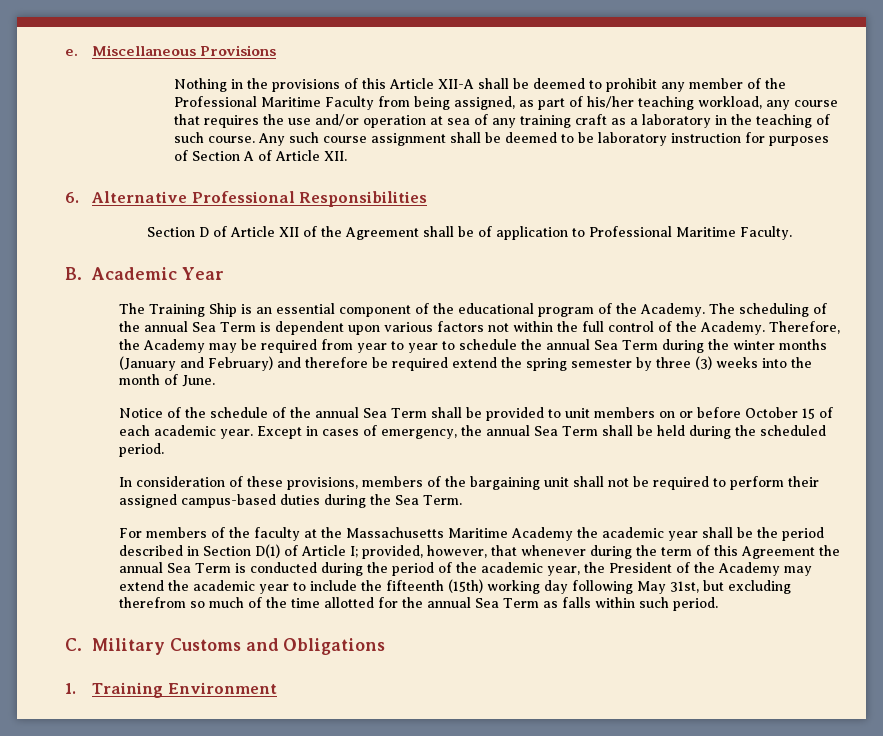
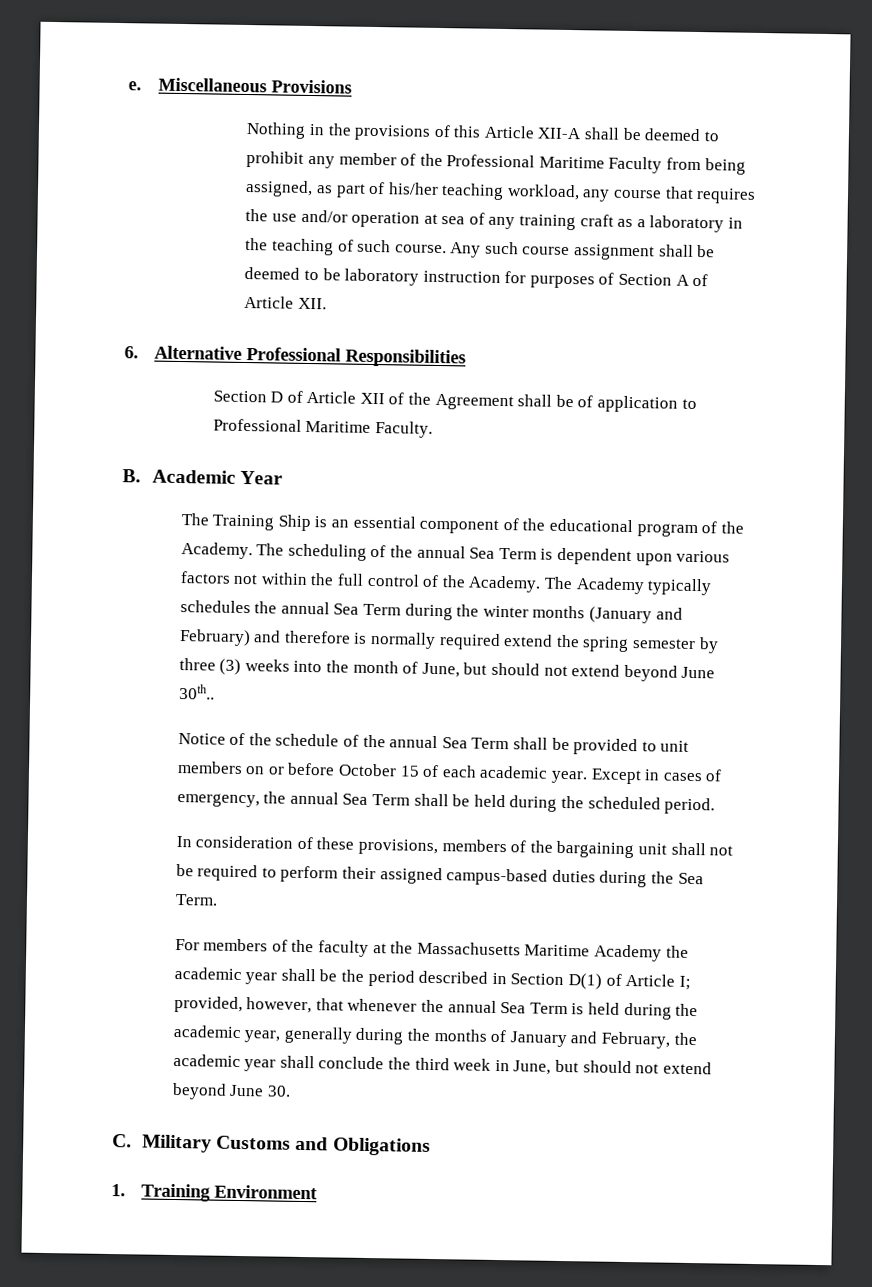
- Therefore, the Academy may be required from year to year to schedule the annual Sea Term during the winter months (January and February) and therefore be required extend the spring semester by three (3) weeks into the month of June.
+ The Academy typically schedules the annual Sea Term during the winter months (January and February) and therefore is normally required extend the spring semester by three (3) weeks into the month of June, but should not extend beyond June 30th..
- For members of the faculty at the Massachusetts Maritime Academy the academic year shall be the period described in Section D(1) of Article I; provided, however, that whenever during the term of this Agreement the annual Sea Term is conducted during the period of the academic year, the President of the Academy may extend the academic year to include the fifteenth (15th) working day following May 31st, but excluding therefrom so much of the time allotted for the annual Sea Term as falls within such period.
+ For members of the faculty at the Massachusetts Maritime Academy the academic year shall be the period described in Section D(1) of Article I; provided, however, that whenever the annual Sea Term is held during the academic year, generally during the months of January and February, the academic year shall conclude the third week in June, but should not extend beyond June 30.

